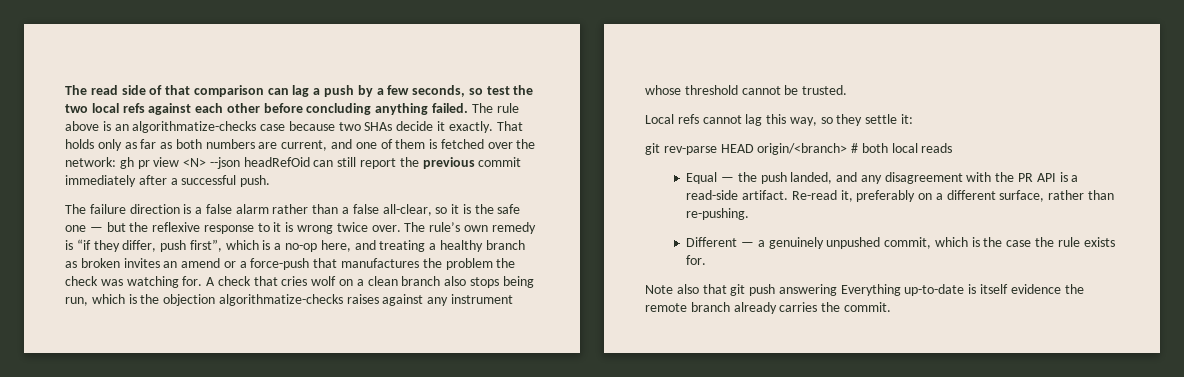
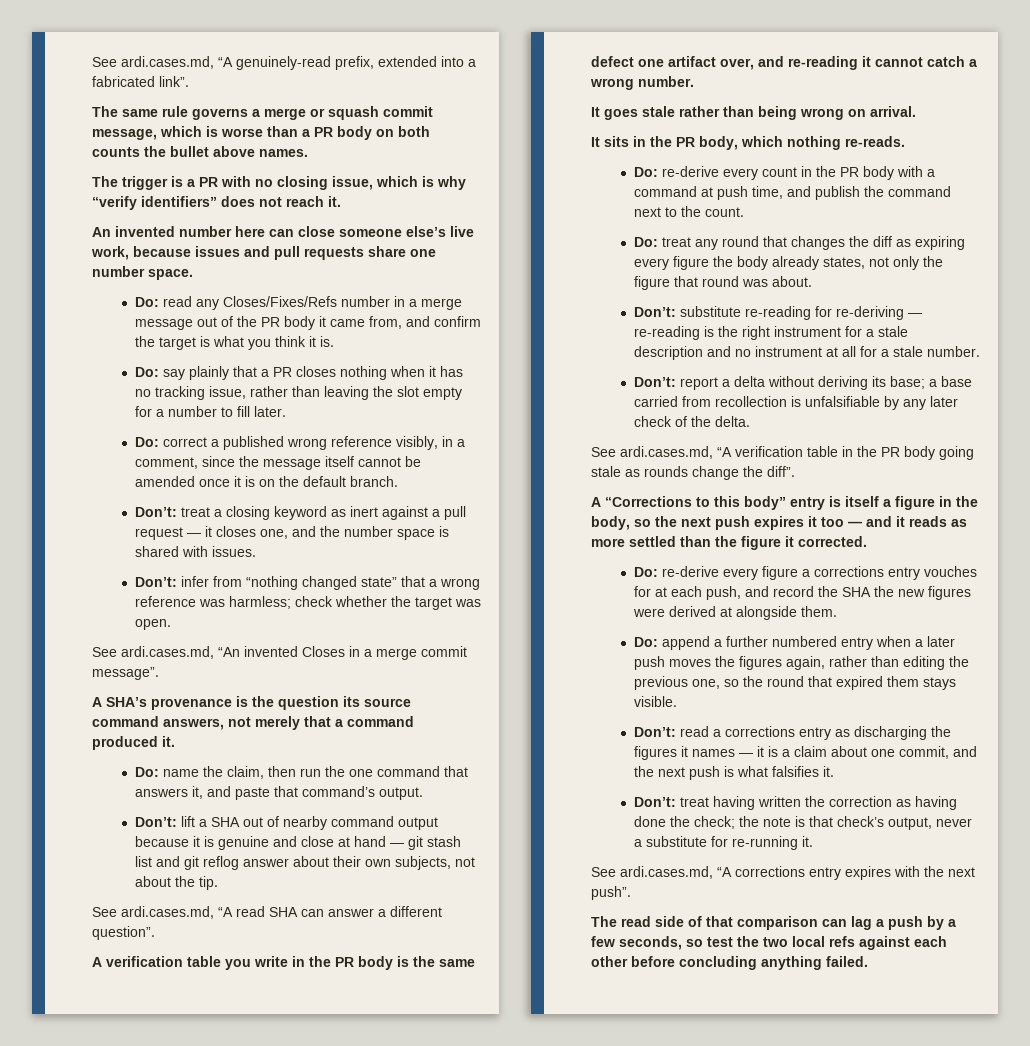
+ See ardi.cases.md, “A genuinely-read prefix, extended into a fabricated link”.
+ The same rule governs a merge or squash commit message, which is worse than a PR body on both counts the bullet above names.
+ The trigger is a PR with no closing issue, which is why “verify identifiers” does not reach it.
+ An invented number here can close someone else’s live work, because issues and pull requests share one number space.
+ Do: read any Closes/Fixes/Refs number in a merge message out of the PR body it came from, and confirm the target is what you think it is.
+ Do: say plainly that a PR closes nothing when it has no tracking issue, rather than leaving the slot empty for a number to fill later.
+ Do: correct a published wrong reference visibly, in a comment, since the message itself cannot be amended once it is on the default branch.
+ Don’t: treat a closing keyword as inert against a pull request — it closes one, and the number space is shared with issues.
+ Don’t: infer from “nothing changed state” that a wrong reference was harmless; check whether the target was open.
+ See ardi.cases.md, “An invented Closes in a merge commit message”.
+ A SHA’s provenance is the question its source command answers, not merely that a command produced it.
+ Do: name the claim, then run the one command that answers it, and paste that command’s output.
+ Don’t: lift a SHA out of nearby command output because it is genuine and close at hand — git stash list and git reflog answer about their own subjects, not about the tip.
+ See ardi.cases.md, “A read SHA can answer a different question”.
+ A verification table you write in the PR body is the same defect one artifact over, and re-reading it cannot catch a wrong number.
+ It goes stale rather than being wrong on arrival.
+ It sits in the PR body, which nothing re-reads.
+ Do: re-derive every count in the PR body with a command at push time, and publish the command next to the count.
+ Do: treat any round that changes the diff as expiring every figure the body already states, not only the figure that round was about.
+ Don’t: substitute re-reading for re-deriving — re-reading is the right instrument for a stale description and no instrument at all for a stale number.
+ Don’t: report a delta without deriving its base; a base carried from recollection is unfalsifiable by any later check of the delta.
+ See ardi.cases.md, “A verification table in the PR body going stale as rounds change the diff”.
+ A “Corrections to this body” entry is itself a figure in the body, so the next push expires it too — and it reads as more settled than the figure it corrected.
+ Do: re-derive every figure a corrections entry vouches for at each push, and record the SHA the new figures were derived at alongside them.
+ Do: append a further numbered entry when a later push moves the figures again, rather than editing the previous one, so the round that expired them stays visible.
+ Don’t: read a corrections entry as discharging the figures it names — it is a claim about one commit, and the next push is what falsifies it.
+ Don’t: treat having written the correction as having done the check; the note is that check’s output, never a substitute for re-running it.
+ See ardi.cases.md, “A corrections entry expires with the next push”.
- The rule above is an algorithmatize-checks case because two SHAs decide it exactly. That holds only as far as both numbers are current, and one of them is fetched over the network: gh pr view <N> --json headRefOid can still report the previous commit immediately after a successful push.
- The failure direction is a false alarm rather than a false all-clear, so it is the safe one — but the reflexive response to it is wrong twice over. The rule’s own remedy is “if they differ, push first”, which is a no-op here, and treating a healthy branch as broken invites an amend or a force-push that manufactures the problem the check was watching for. A check that cries wolf on a clean branch also stops being run, which is the objection algorithmatize-checks raises against any instrument whose threshold cannot be trusted.
- Local refs cannot lag this way, so they settle it:
- git rev-parse HEAD origin/<branch> # both local reads
- Equal — the push landed, and any disagreement with the PR API is a read-side artifact. Re-read it, preferably on a different surface, rather than re-pushing.
- Different — a genuinely unpushed commit, which is the case the rule exists for.
- Note also that git push answering Everything up-to-date is itself evidence the remote branch already carries the commit.

